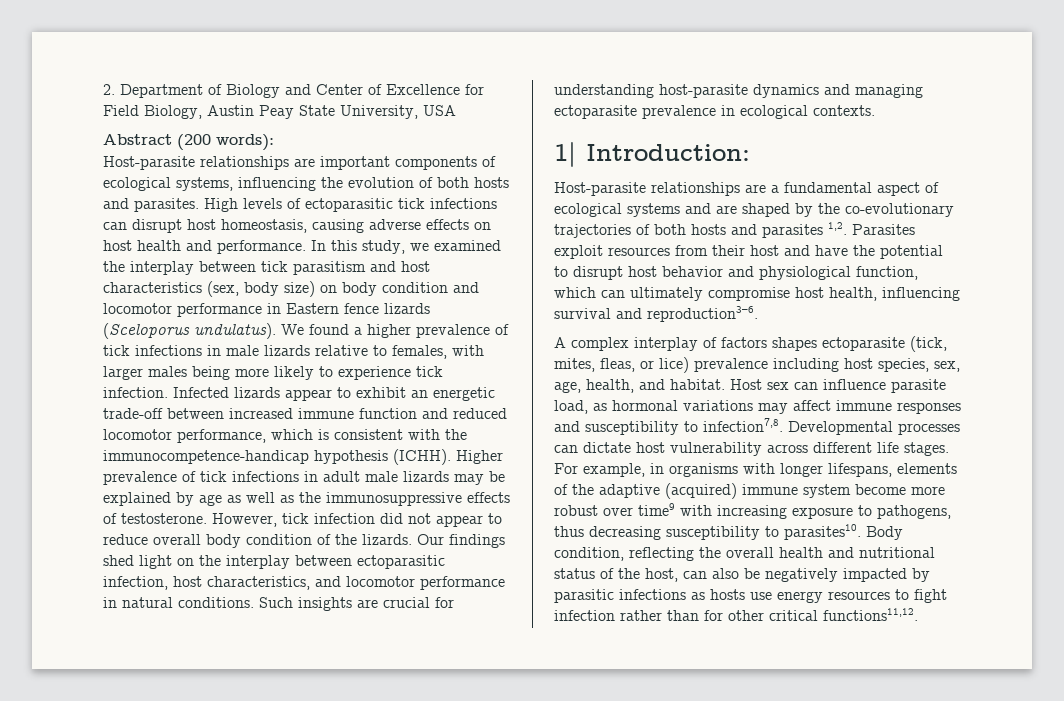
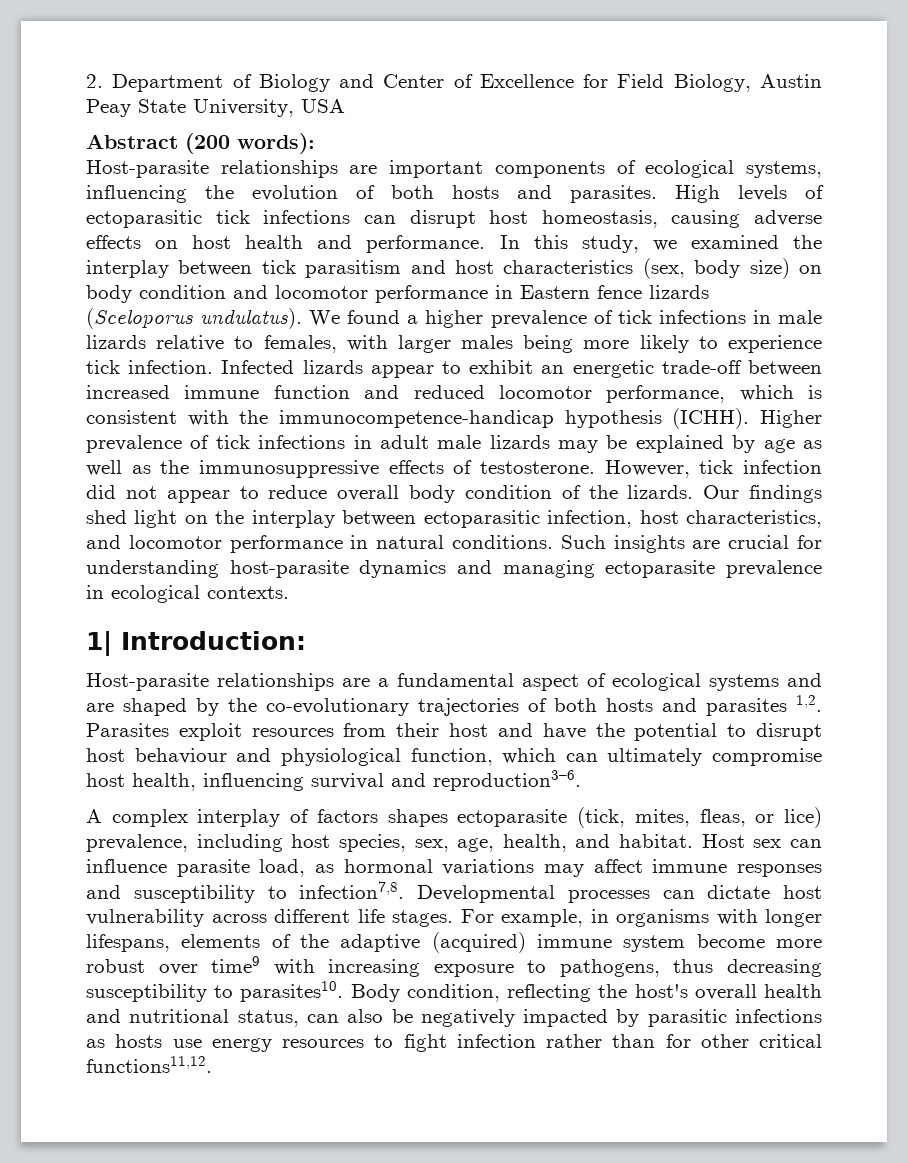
- Parasites exploit resources from their host and have the potential to disrupt host behavior and physiological function, which can ultimately compromise host health, influencing survival and reproduction3–6.
+ Parasites exploit resources from their host and have the potential to disrupt host behaviour and physiological function, which can ultimately compromise host health, influencing survival and reproduction3–6.
- A complex interplay of factors shapes ectoparasite (tick, mites, fleas, or lice) prevalence including host species, sex, age, health, and habitat.
+ A complex interplay of factors shapes ectoparasite (tick, mites, fleas, or lice) prevalence, including host species, sex, age, health, and habitat.
- Body condition, reflecting the overall health and nutritional status of the host, can also be negatively impacted by parasitic infections as hosts use energy resources to fight infection rather than for other critical functions11,12.
+ Body condition, reflecting the host's overall health and nutritional status, can also be negatively impacted by parasitic infections as hosts use energy resources to fight infection rather than for other critical functions11,12.

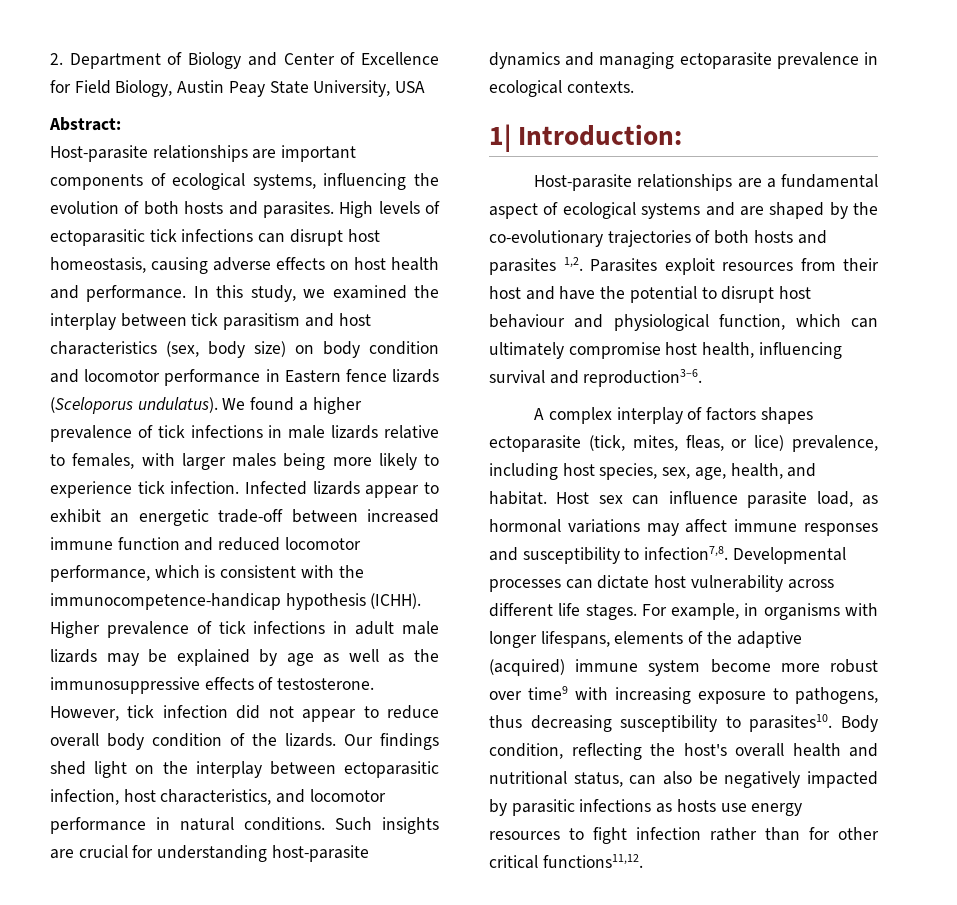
- Abstract (200 words):
+ Abstract:

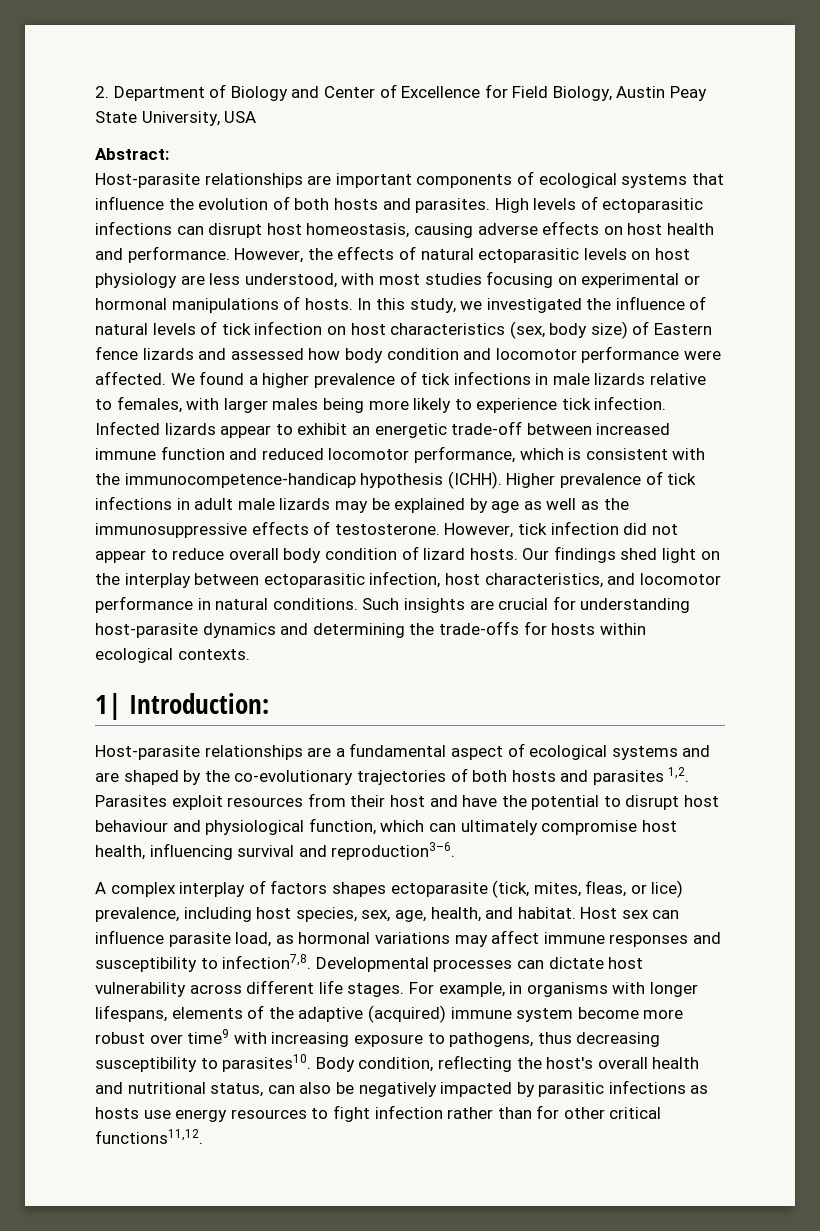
- Host-parasite relationships are important components of ecological systems, influencing the evolution of both hosts and parasites.
+ Host-parasite relationships are important components of ecological systems that influence the evolution of both hosts and parasites.
- High levels of ectoparasitic tick infections can disrupt host homeostasis, causing adverse effects on host health and performance.
+ High levels of ectoparasitic infections can disrupt host homeostasis, causing adverse effects on host health and performance.
- In this study, we examined the interplay between tick parasitism and host characteristics (sex, body size) on body condition and locomotor performance in Eastern fence lizards (Sceloporus undulatus).
+ However, the effects of natural ectoparasitic levels on host physiology are less understood, with most studies focusing on experimental or hormonal manipulations of hosts. In this study, we investigated the influence of natural levels of tick infection on host characteristics (sex, body size) of Eastern fence lizards and assessed how body condition and locomotor performance were affected.
- However, tick infection did not appear to reduce overall body condition of the lizards.
+ However, tick infection did not appear to reduce overall body condition of lizard hosts.
- Such insights are crucial for understanding host-parasite dynamics and managing ectoparasite prevalence in ecological contexts.
+ Such insights are crucial for understanding host-parasite dynamics and determining the trade-offs for hosts within ecological contexts.

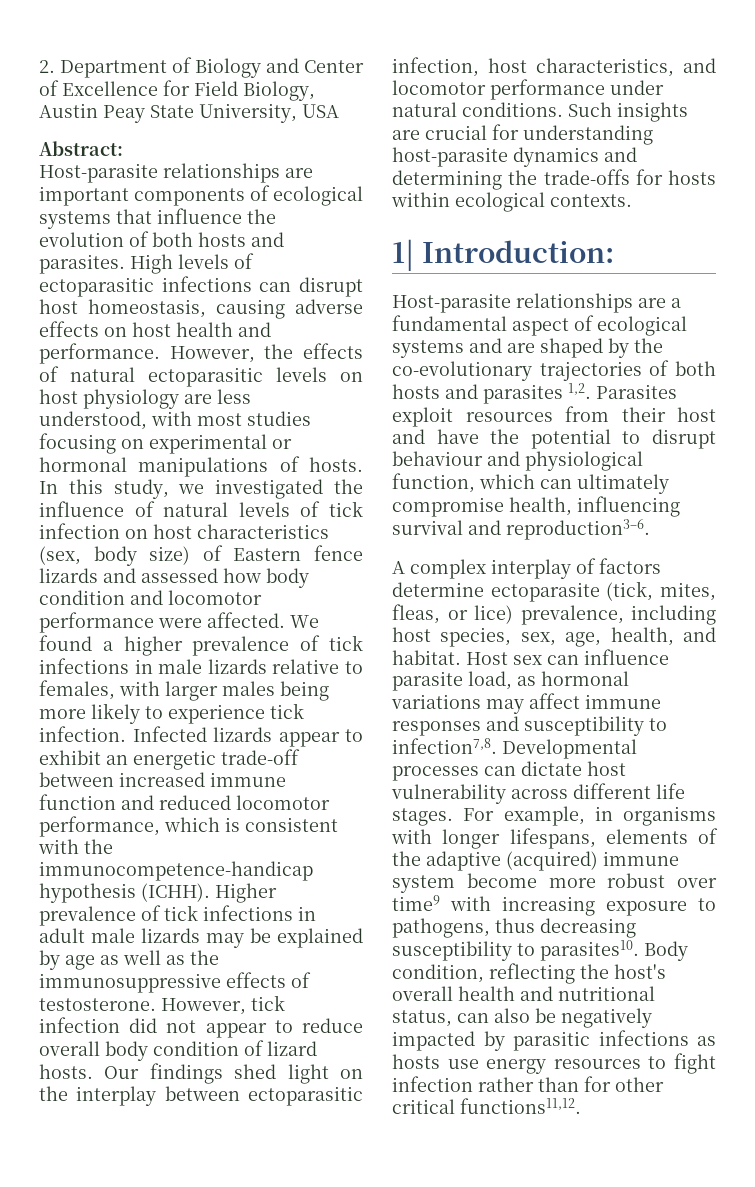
- Our findings shed light on the interplay between ectoparasitic infection, host characteristics, and locomotor performance in natural conditions.
+ Our findings shed light on the interplay between ectoparasitic infection, host characteristics, and locomotor performance under natural conditions.
- Parasites exploit resources from their host and have the potential to disrupt host behaviour and physiological function, which can ultimately compromise host health, influencing survival and reproduction3–6.
+ Parasites exploit resources from their host and have the potential to disrupt behaviour and physiological function, which can ultimately compromise health, influencing survival and reproduction3–6.
- A complex interplay of factors shapes ectoparasite (tick, mites, fleas, or lice) prevalence, including host species, sex, age, health, and habitat.
+ A complex interplay of factors determine ectoparasite (tick, mites, fleas, or lice) prevalence, including host species, sex, age, health, and habitat.

